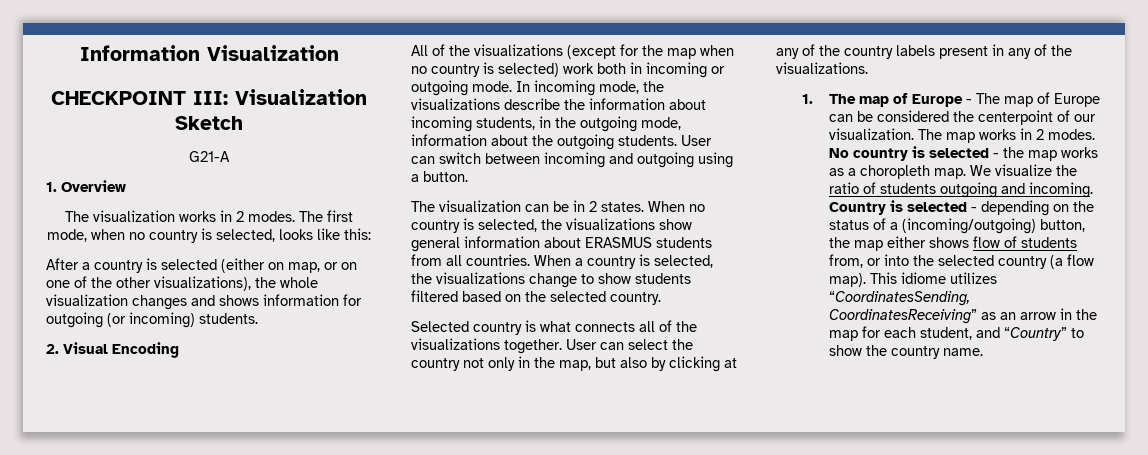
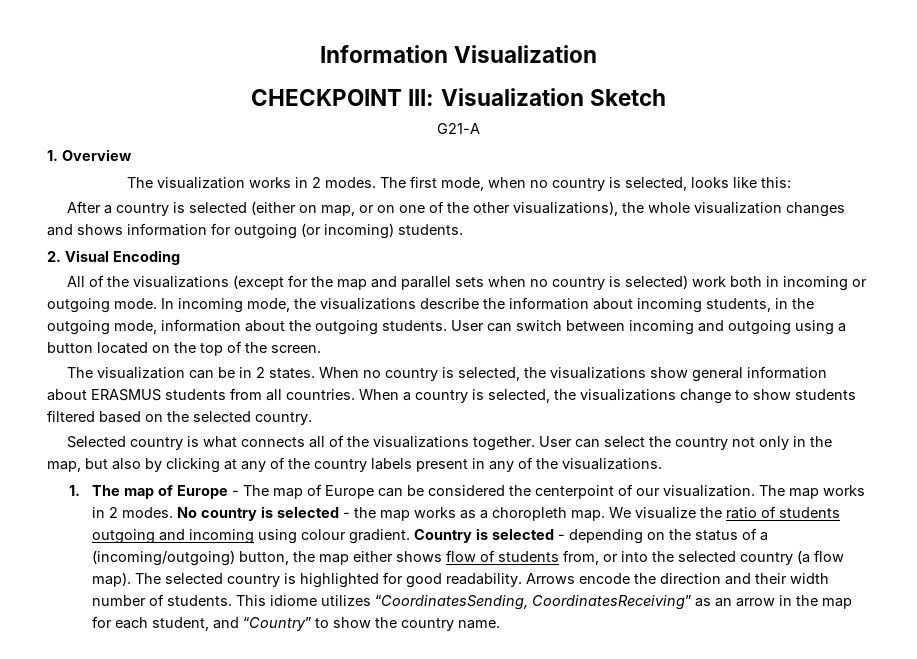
- All of the visualizations (except for the map when no country is selected) work both in incoming or outgoing mode.
+ All of the visualizations (except for the map and parallel sets when no country is selected) work both in incoming or outgoing mode.
- User can switch between incoming and outgoing using a button.
+ User can switch between incoming and outgoing using a button located on the top of the screen.
- We visualize the ratio of students outgoing and incoming.
+ We visualize the ratio of students outgoing and incoming using colour gradient.
+ The selected country is highlighted for good readability. Arrows encode the direction and their width number of students.

